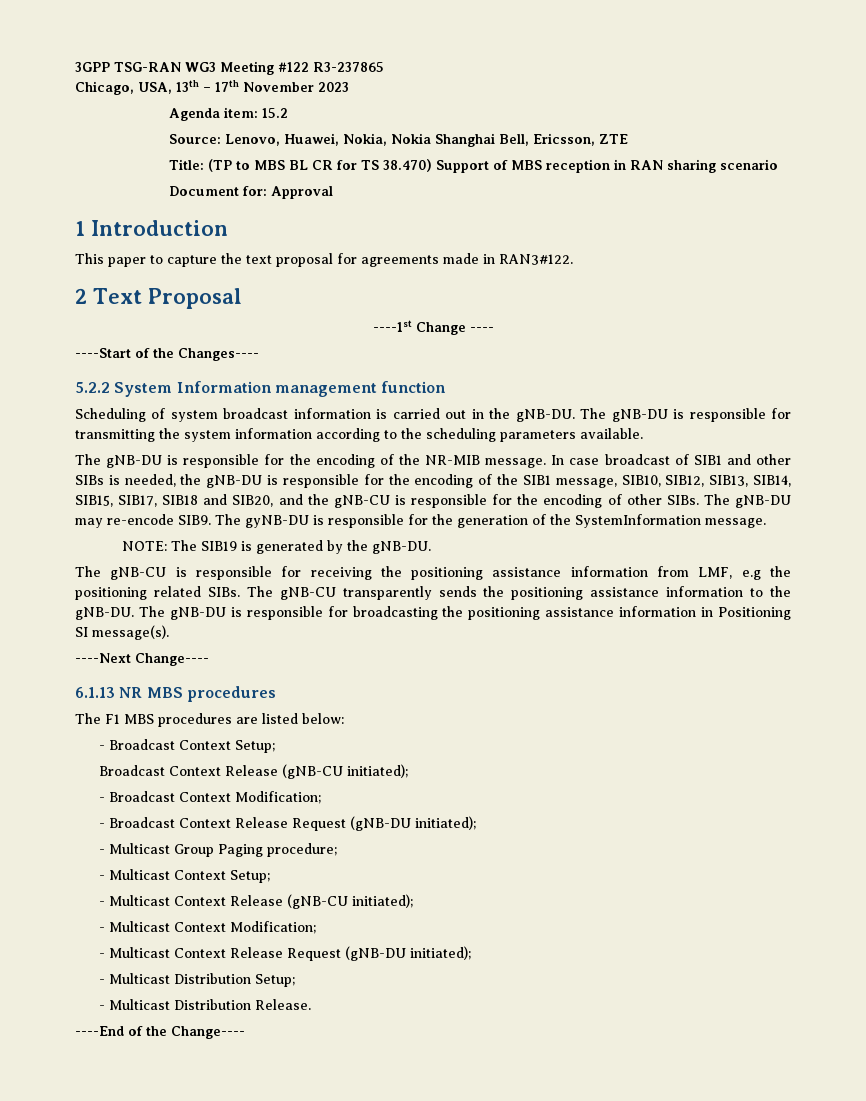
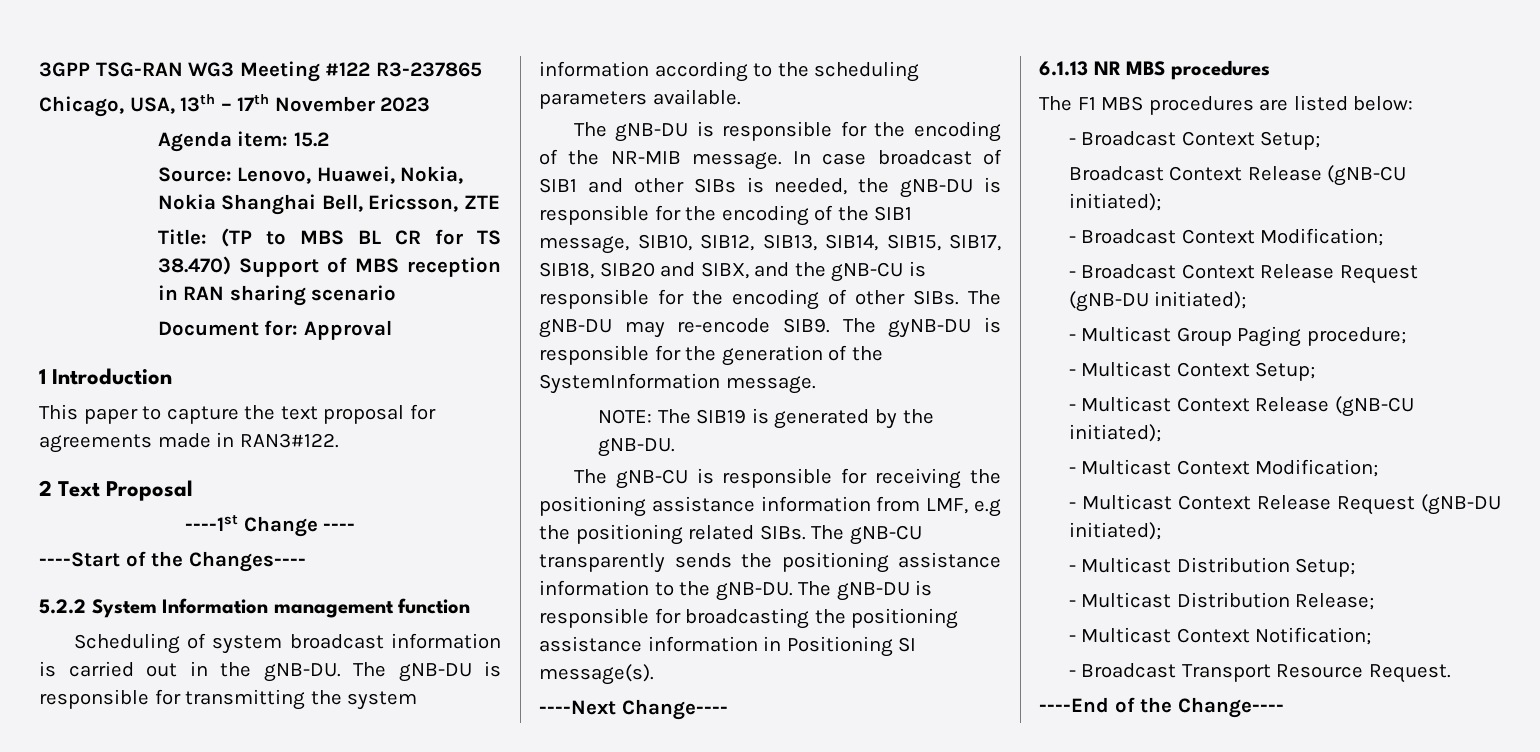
- In case broadcast of SIB1 and other SIBs is needed, the gNB-DU is responsible for the encoding of the SIB1 message, SIB10, SIB12, SIB13, SIB14, SIB15, SIB17, SIB18 and SIB20, and the gNB-CU is responsible for the encoding of other SIBs.
+ In case broadcast of SIB1 and other SIBs is needed, the gNB-DU is responsible for the encoding of the SIB1 message, SIB10, SIB12, SIB13, SIB14, SIB15, SIB17, SIB18, SIB20 and SIBX, and the gNB-CU is responsible for the encoding of other SIBs.
- - Multicast Distribution Release.
+ - Multicast Distribution Release;
+ - Multicast Context Notification;
+ - Broadcast Transport Resource Request.

